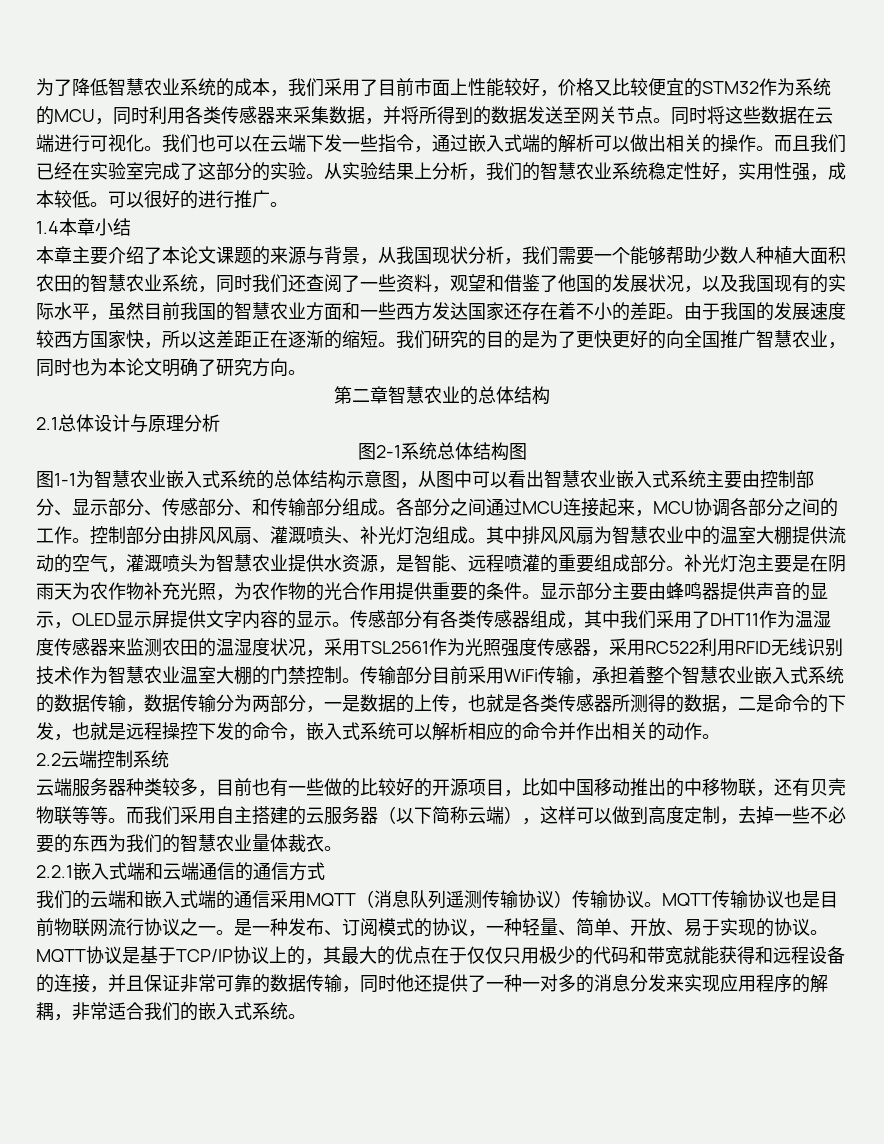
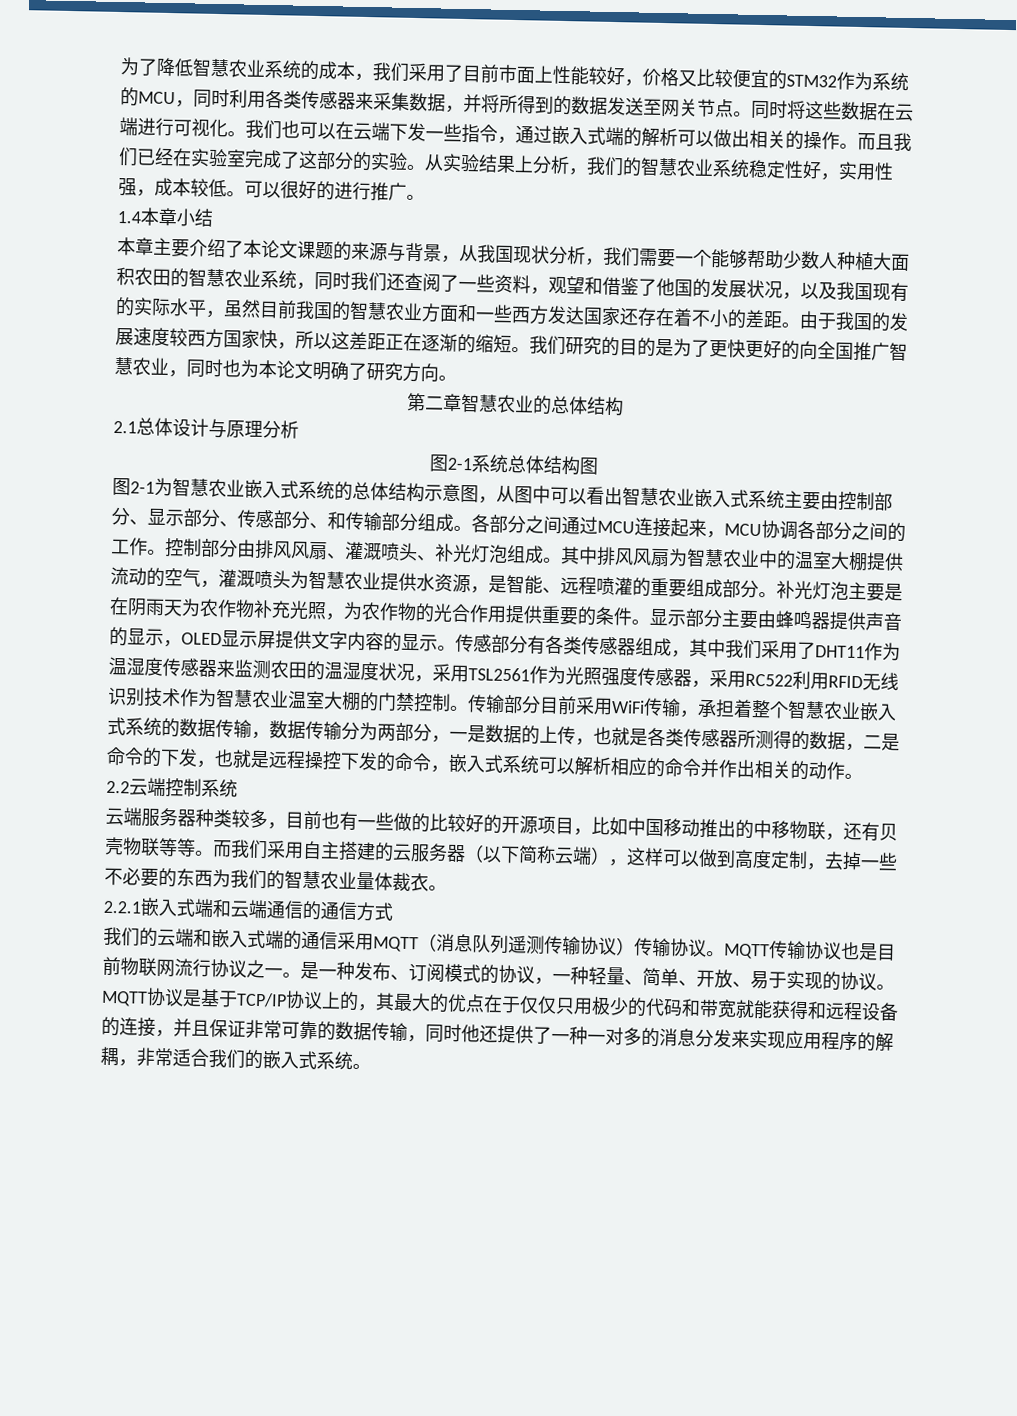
- 图1-1为智慧农业嵌入式系统的总体结构示意图，从图中可以看出智慧农业嵌入式系统主要由控制部分、显示部分、传感部分、和传输部分组成。
+ 图2-1为智慧农业嵌入式系统的总体结构示意图，从图中可以看出智慧农业嵌入式系统主要由控制部分、显示部分、传感部分、和传输部分组成。

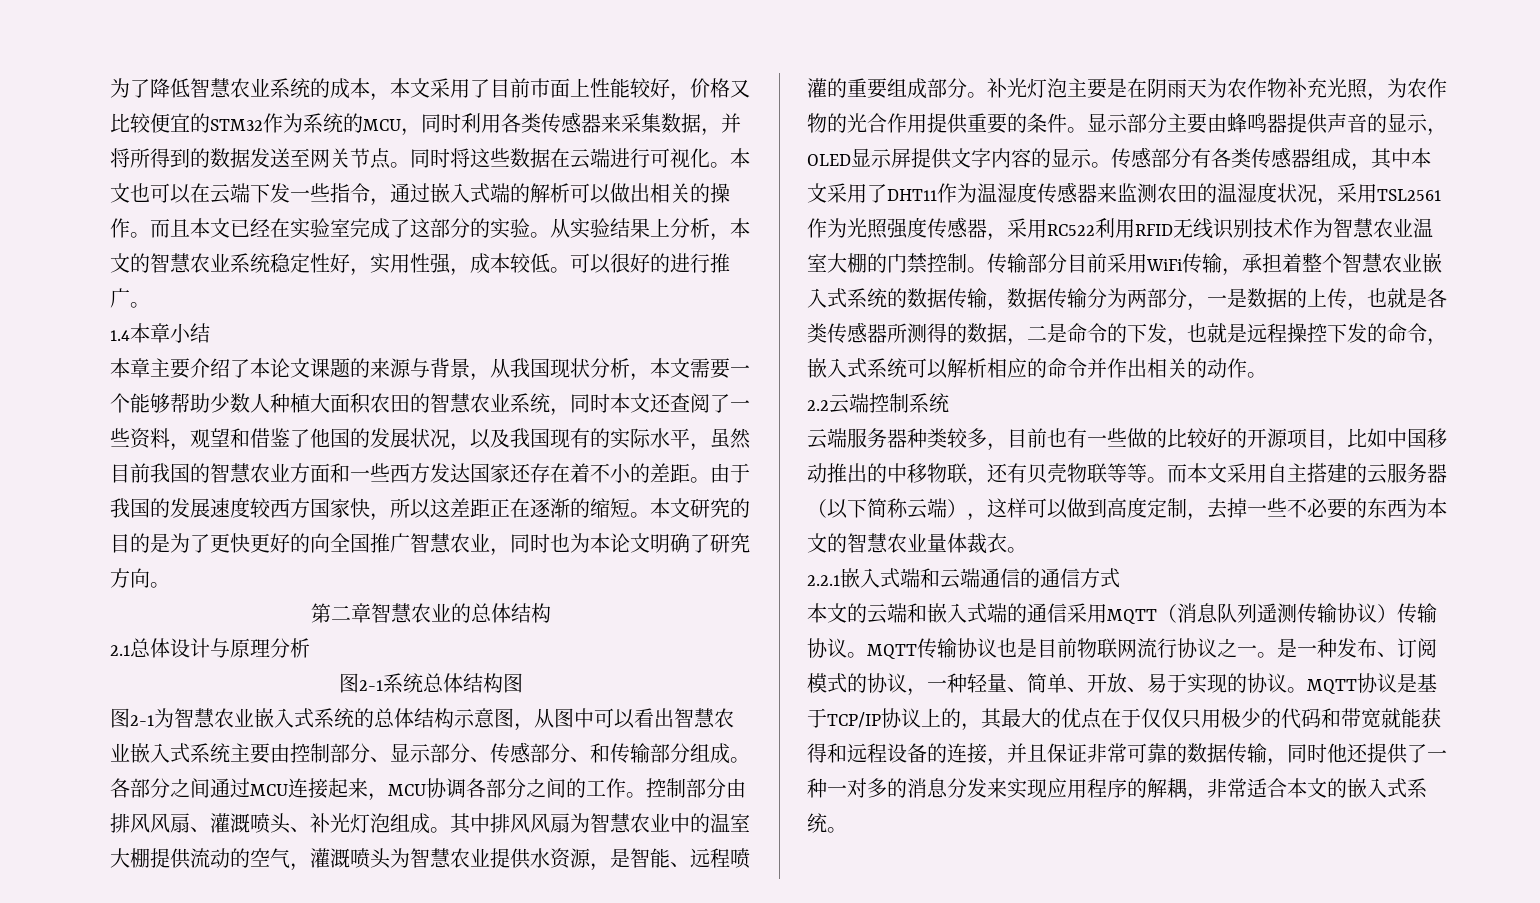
- 为了降低智慧农业系统的成本，我们采用了目前市面上性能较好，价格又比较便宜的STM32作为系统的MCU，同时利用各类传感器来采集数据，并将所得到的数据发送至网关节点。
+ 为了降低智慧农业系统的成本，本文采用了目前市面上性能较好，价格又比较便宜的STM32作为系统的MCU，同时利用各类传感器来采集数据，并将所得到的数据发送至网关节点。
- 我们也可以在云端下发一些指令，通过嵌入式端的解析可以做出相关的操作。
+ 本文也可以在云端下发一些指令，通过嵌入式端的解析可以做出相关的操作。
- 而且我们已经在实验室完成了这部分的实验。
+ 而且本文已经在实验室完成了这部分的实验。
- 从实验结果上分析，我们的智慧农业系统稳定性好，实用性强，成本较低。
+ 从实验结果上分析，本文的智慧农业系统稳定性好，实用性强，成本较低。
- 本章主要介绍了本论文课题的来源与背景，从我国现状分析，我们需要一个能够帮助少数人种植大面积农田的智慧农业系统，同时我们还查阅了一些资料，观望和借鉴了他国的发展状况，以及我国现有的实际水平，虽然目前我国的智慧农业方面和一些西方发达国家还存在着不小的差距。
+ 本章主要介绍了本论文课题的来源与背景，从我国现状分析，本文需要一个能够帮助少数人种植大面积农田的智慧农业系统，同时本文还查阅了一些资料，观望和借鉴了他国的发展状况，以及我国现有的实际水平，虽然目前我国的智慧农业方面和一些西方发达国家还存在着不小的差距。
- 我们研究的目的是为了更快更好的向全国推广智慧农业，同时也为本论文明确了研究方向。
+ 本文研究的目的是为了更快更好的向全国推广智慧农业，同时也为本论文明确了研究方向。
- 传感部分有各类传感器组成，其中我们采用了DHT11作为温湿度传感器来监测农田的温湿度状况，采用TSL2561作为光照强度传感器，采用RC522利用RFID无线识别技术作为智慧农业温室大棚的门禁控制。
+ 传感部分有各类传感器组成，其中本文采用了DHT11作为温湿度传感器来监测农田的温湿度状况，采用TSL2561作为光照强度传感器，采用RC522利用RFID无线识别技术作为智慧农业温室大棚的门禁控制。
- 而我们采用自主搭建的云服务器（以下简称云端），这样可以做到高度定制，去掉一些不必要的东西为我们的智慧农业量体裁衣。
+ 而本文采用自主搭建的云服务器（以下简称云端），这样可以做到高度定制，去掉一些不必要的东西为本文的智慧农业量体裁衣。
- 我们的云端和嵌入式端的通信采用MQTT（消息队列遥测传输协议）传输协议。
+ 本文的云端和嵌入式端的通信采用MQTT（消息队列遥测传输协议）传输协议。
- MQTT协议是基于TCP/IP协议上的，其最大的优点在于仅仅只用极少的代码和带宽就能获得和远程设备的连接，并且保证非常可靠的数据传输，同时他还提供了一种一对多的消息分发来实现应用程序的解耦，非常适合我们的嵌入式系统。
+ MQTT协议是基于TCP/IP协议上的，其最大的优点在于仅仅只用极少的代码和带宽就能获得和远程设备的连接，并且保证非常可靠的数据传输，同时他还提供了一种一对多的消息分发来实现应用程序的解耦，非常适合本文的嵌入式系统。

